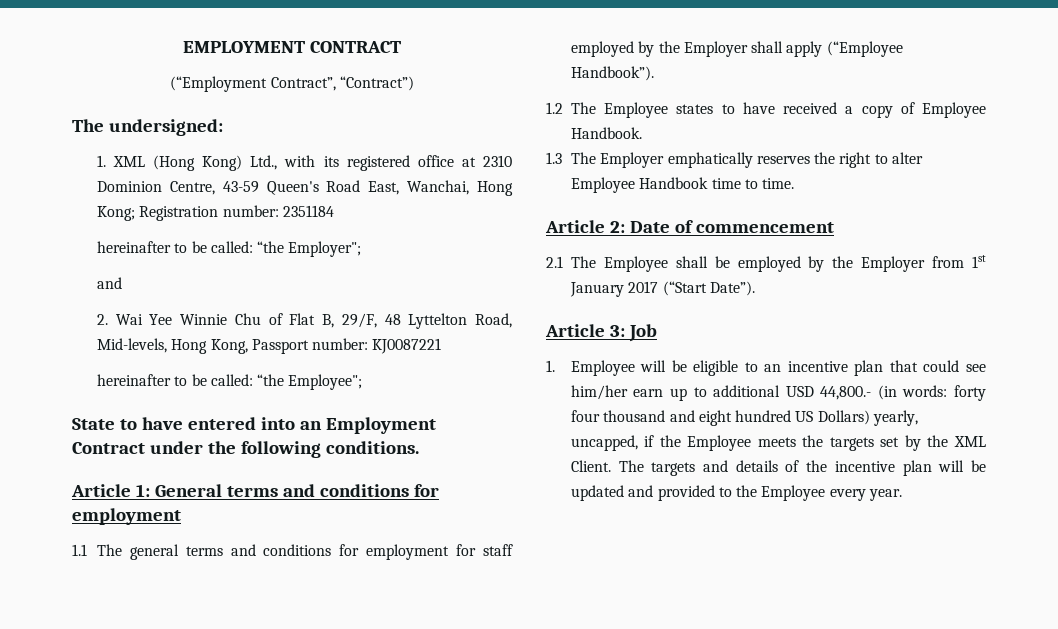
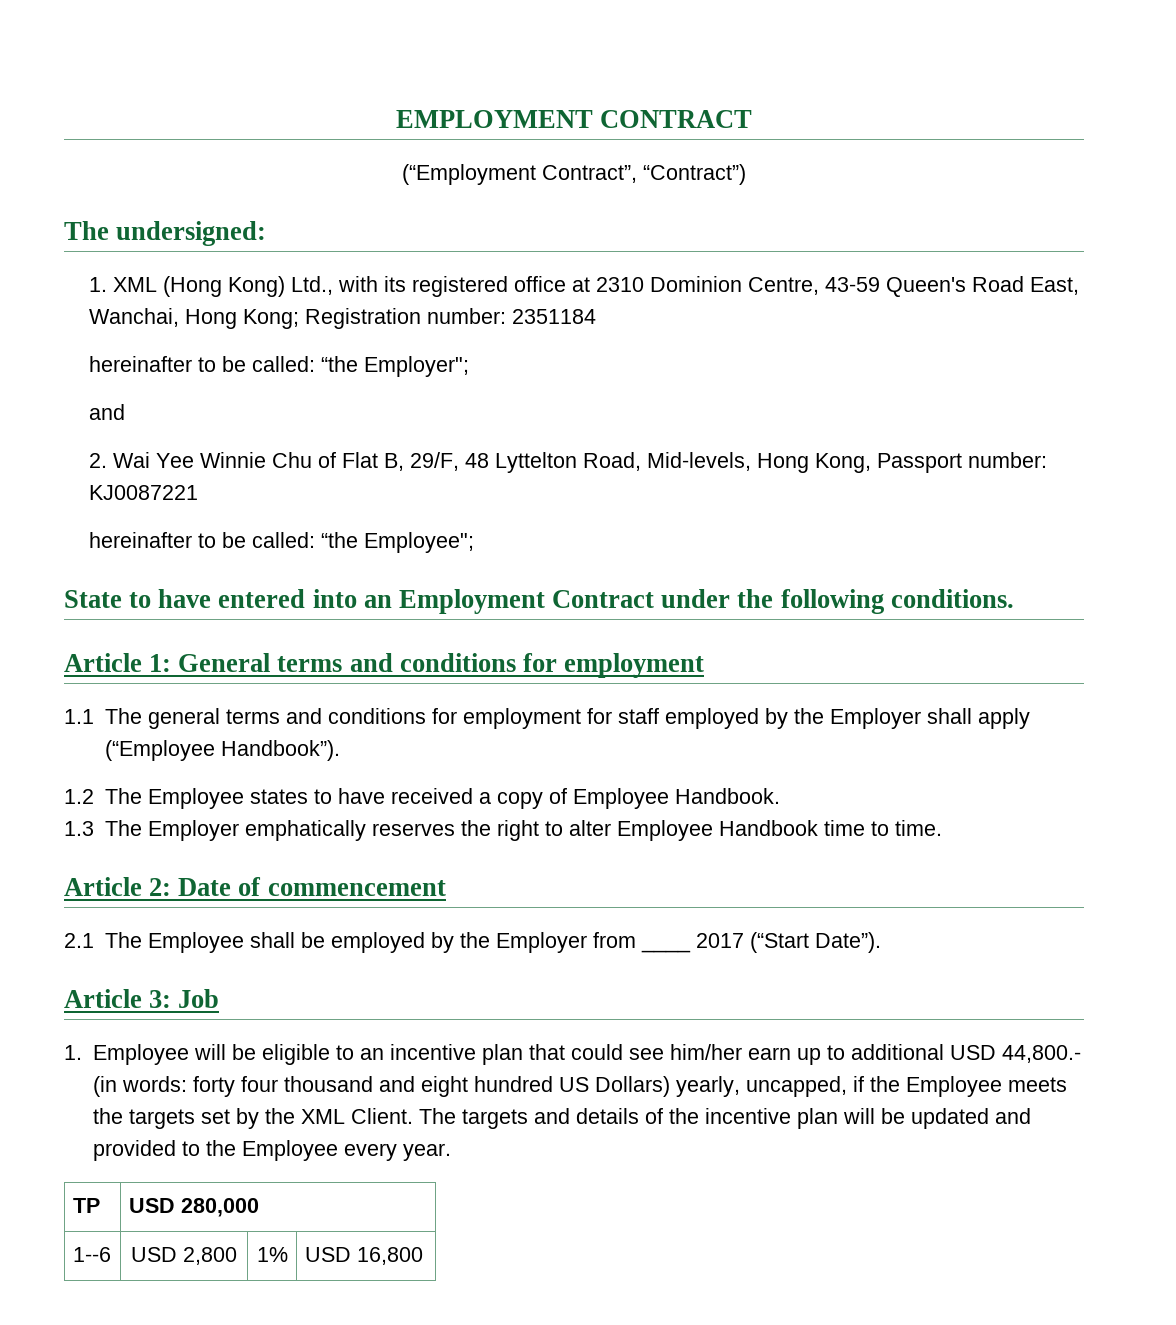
- 2.1 The Employee shall be employed by the Employer from 1st January 2017 (“Start Date”).
+ 2.1 The Employee shall be employed by the Employer from ____ 2017 (“Start Date”).
+ TP | USD 280,000
+ 1--6 | USD 2,800 | 1% | USD 16,800

